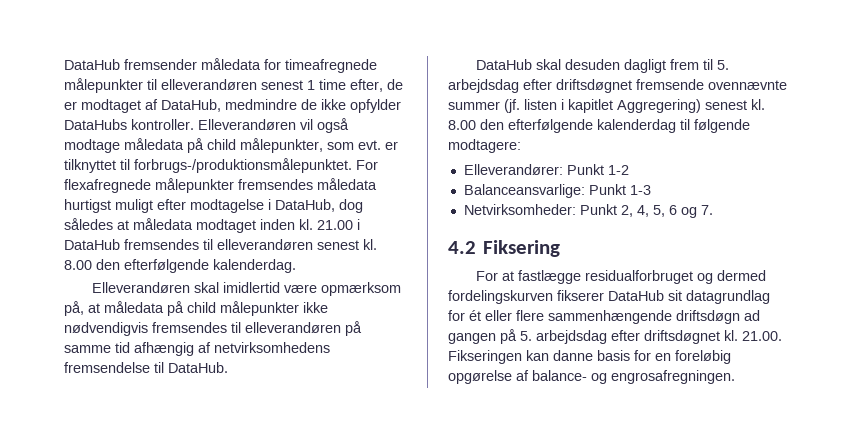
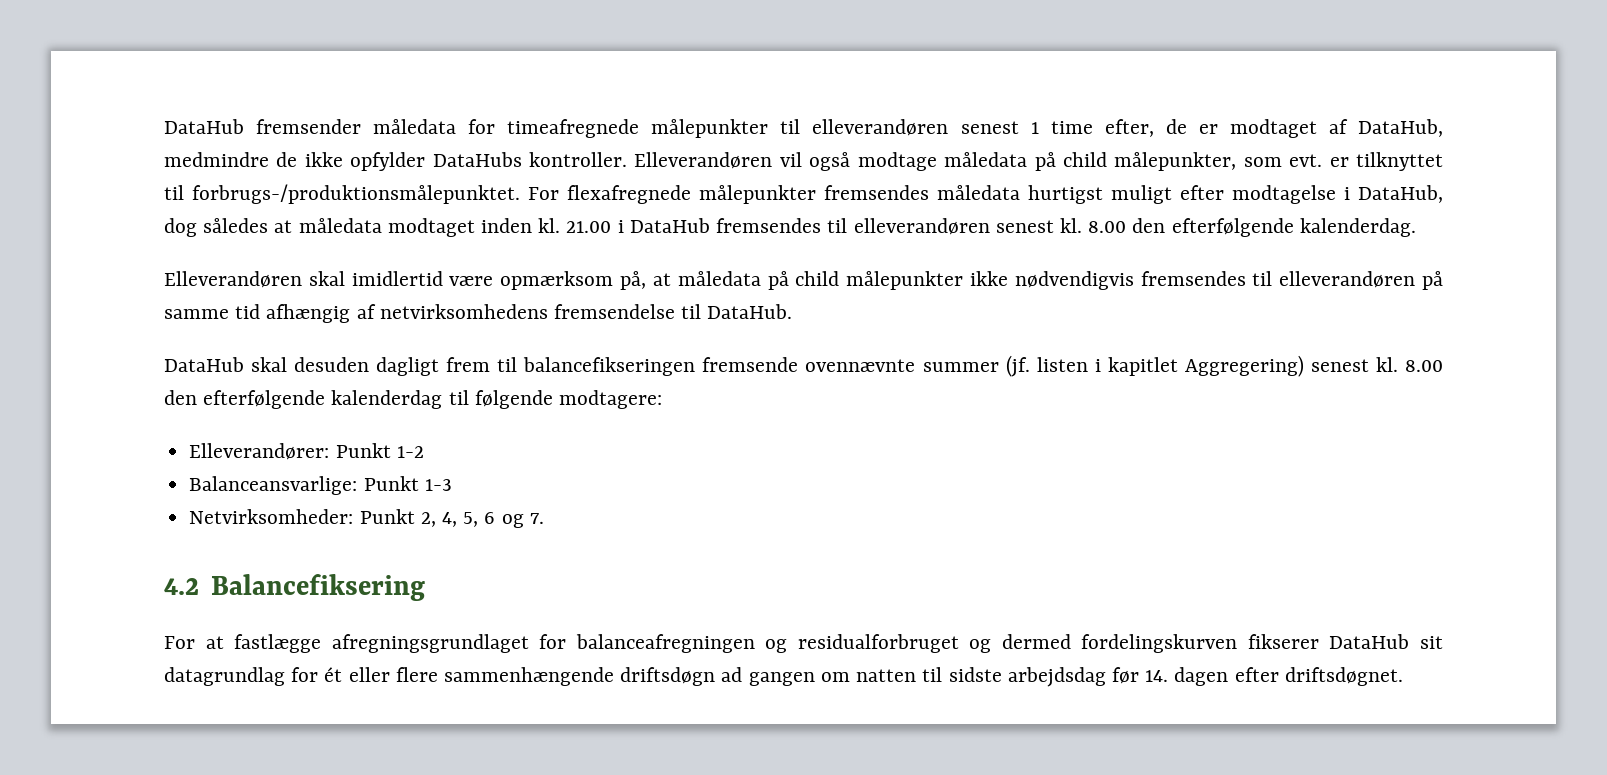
- DataHub skal desuden dagligt frem til 5. arbejdsdag efter driftsdøgnet fremsende ovennævnte summer (jf. listen i kapitlet Aggregering) senest kl.
+ DataHub skal desuden dagligt frem til balancefikseringen fremsende ovennævnte summer (jf. listen i kapitlet Aggregering) senest kl.
- 4.2 Fiksering
+ 4.2 Balancefiksering
- For at fastlægge residualforbruget og dermed fordelingskurven fikserer DataHub sit datagrundlag for ét eller flere sammenhængende driftsdøgn ad gangen på 5. arbejdsdag efter driftsdøgnet kl. 21.00. Fikseringen kan danne basis for en foreløbig opgørelse af balance- og engrosafregningen.
+ For at fastlægge afregningsgrundlaget for balanceafregningen og residualforbruget og dermed fordelingskurven fikserer DataHub sit datagrundlag for ét eller flere sammenhængende driftsdøgn ad gangen om natten til sidste arbejdsdag før 14. dagen efter driftsdøgnet.

